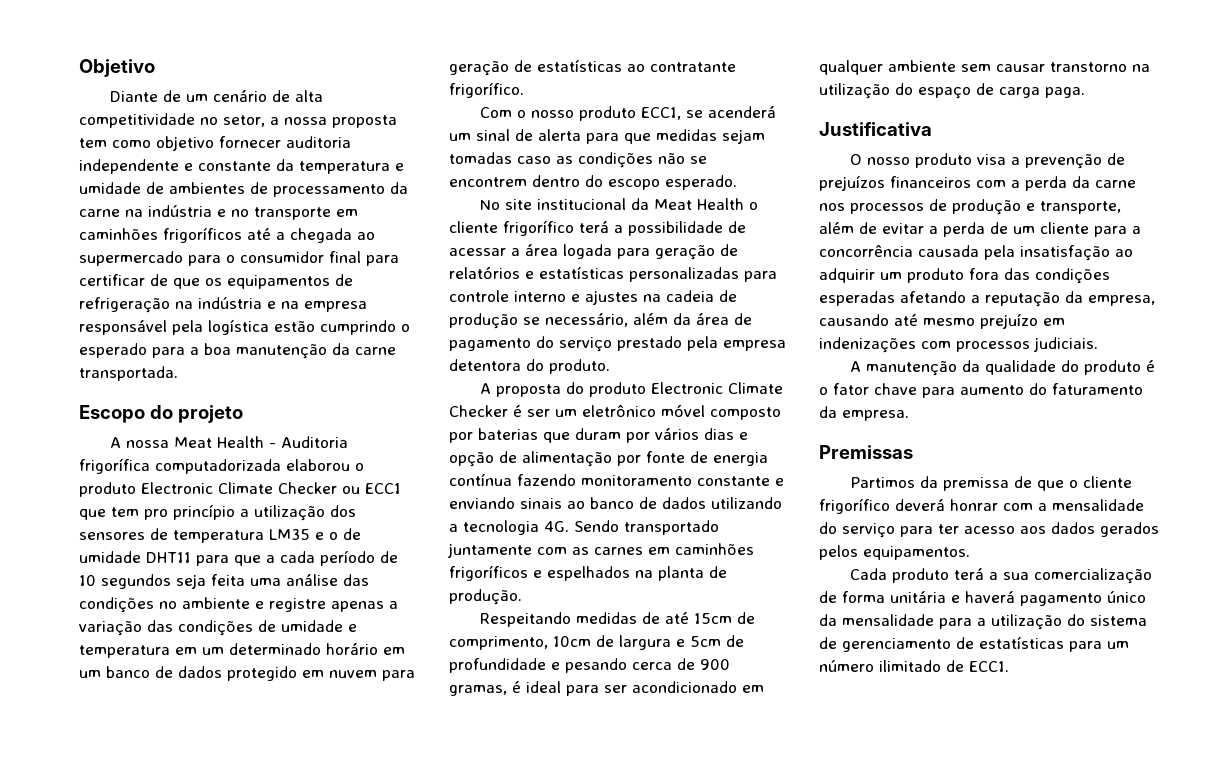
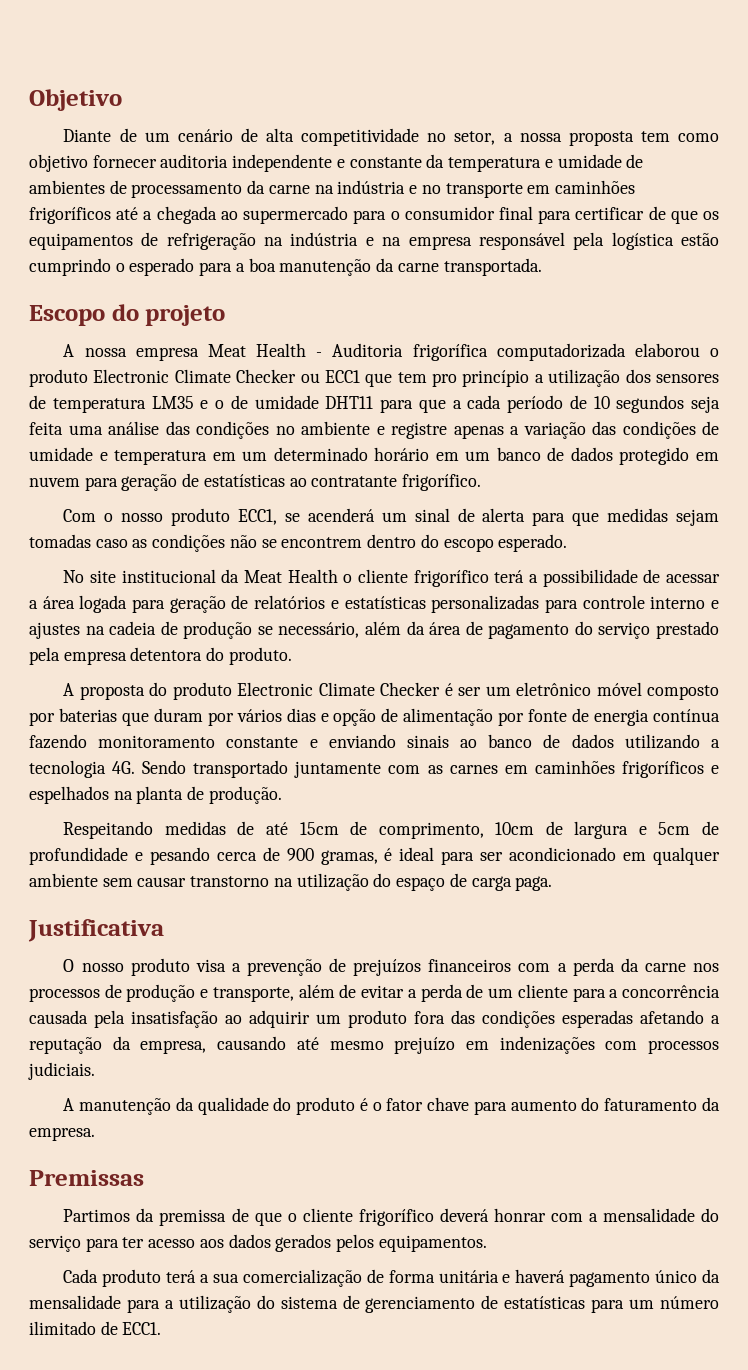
- A nossa Meat Health - Auditoria frigorífica computadorizada elaborou o produto Electronic Climate Checker ou ECC1 que tem pro princípio a utilização dos sensores de temperatura LM35 e o de umidade DHT11 para que a cada período de 10 segundos seja feita uma análise das condições no ambiente e registre apenas a variação das condições de umidade e temperatura em um determinado horário em um banco de dados protegido em nuvem para geração de estatísticas ao contratante frigorífico.
+ A nossa empresa Meat Health - Auditoria frigorífica computadorizada elaborou o produto Electronic Climate Checker ou ECC1 que tem pro princípio a utilização dos sensores de temperatura LM35 e o de umidade DHT11 para que a cada período de 10 segundos seja feita uma análise das condições no ambiente e registre apenas a variação das condições de umidade e temperatura em um determinado horário em um banco de dados protegido em nuvem para geração de estatísticas ao contratante frigorífico.

